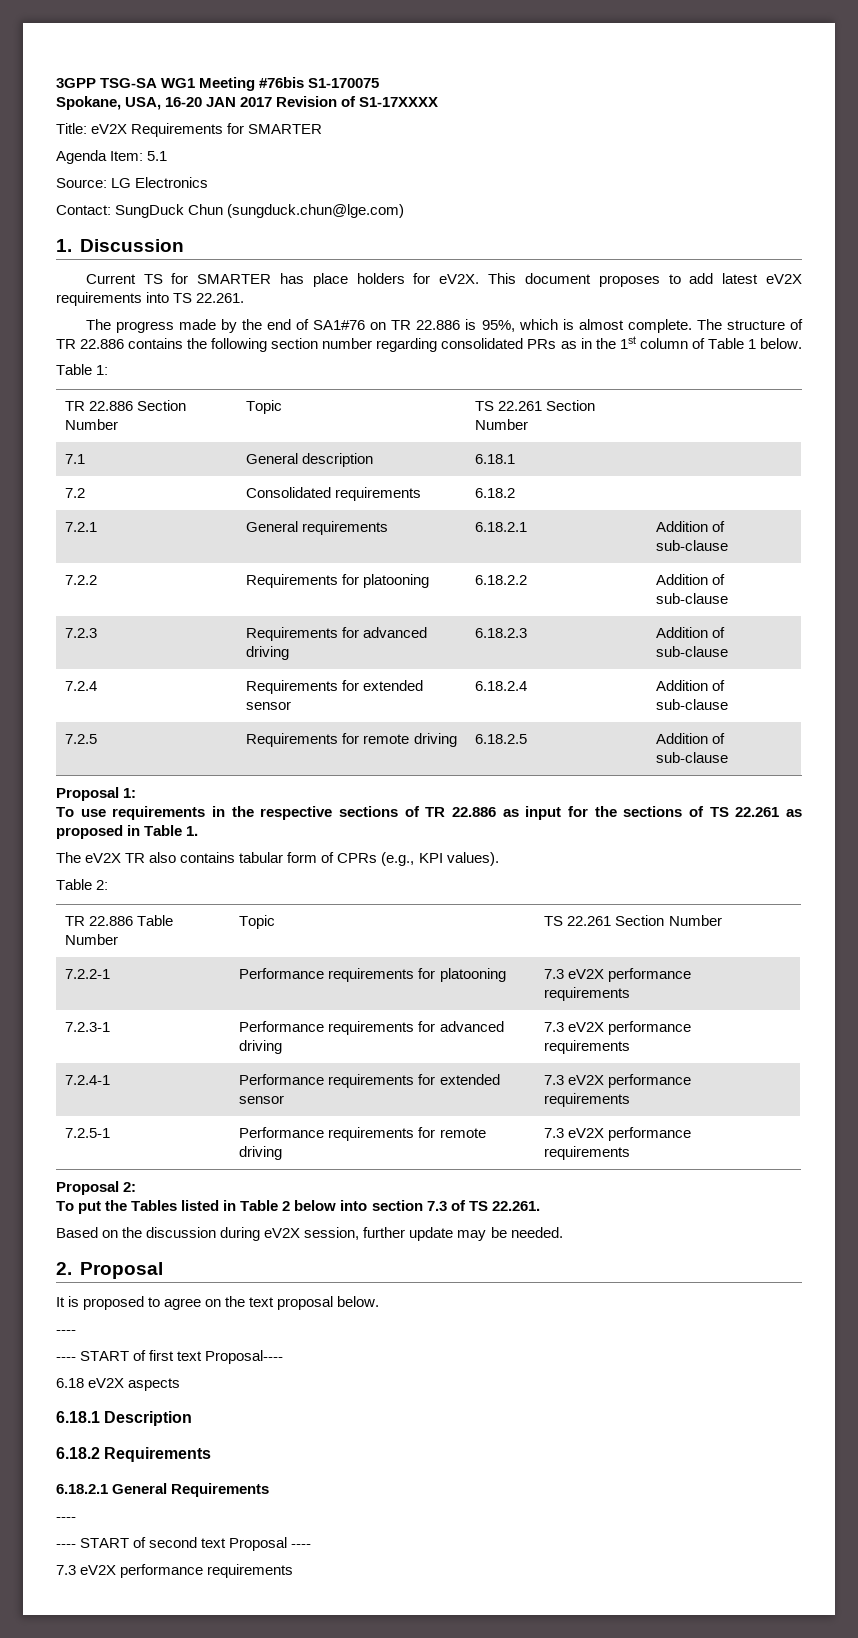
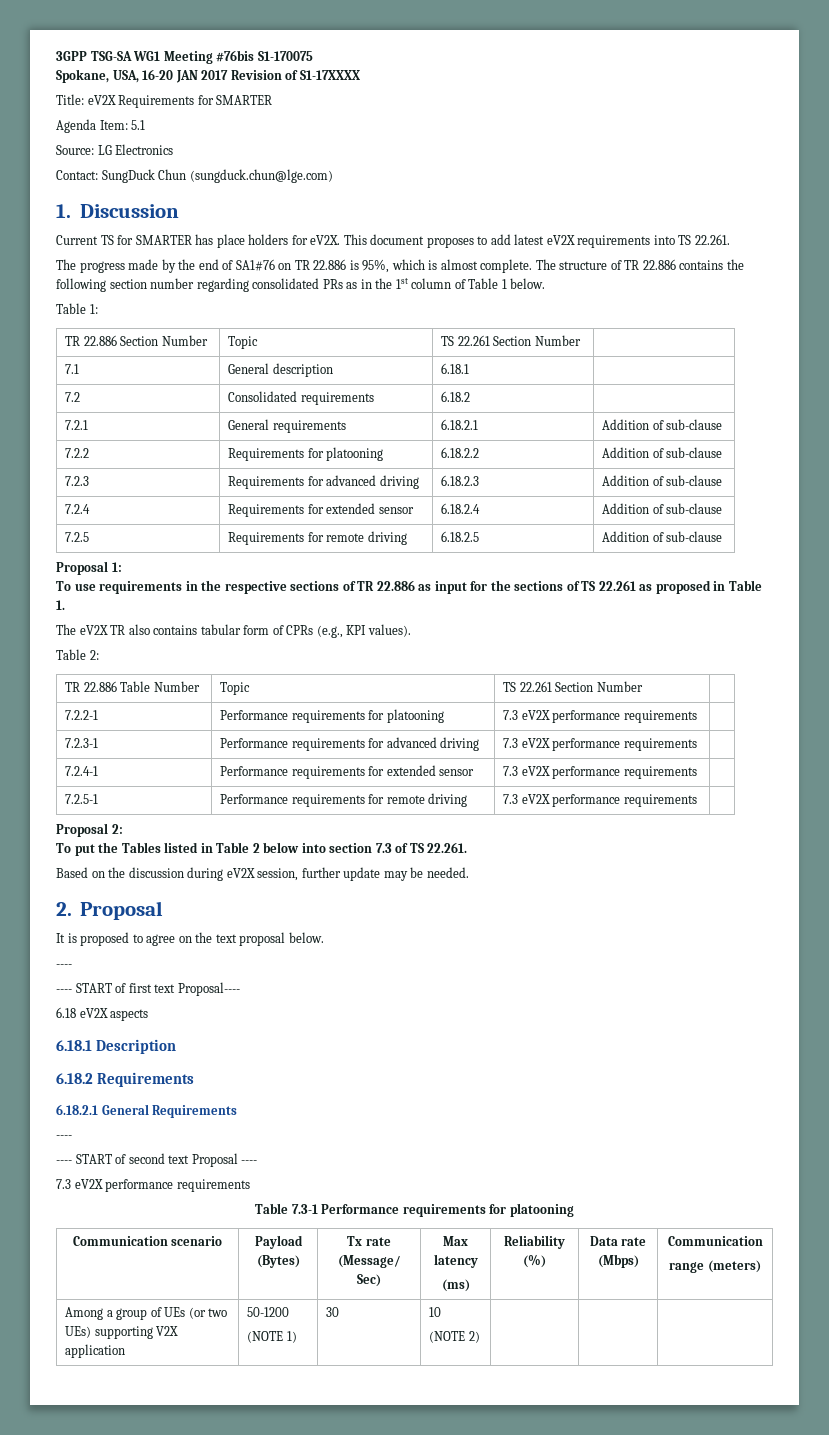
+ Table 7.3-1 Performance requirements for platooning
+ Communication scenario | Payload (Bytes) | Tx rate (Message/ Sec) | Max latency
+ (ms) | Reliability (%) | Data rate (Mbps) | Communication
+ range (meters)
+ Among a group of UEs (or two UEs) supporting V2X application | 50-1200
+ (NOTE 1) | 30 | 10
+ (NOTE 2) | | |

